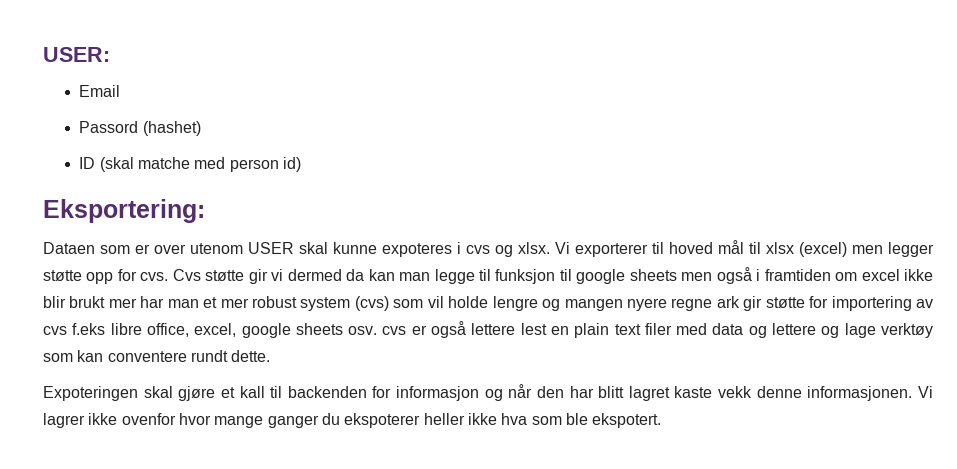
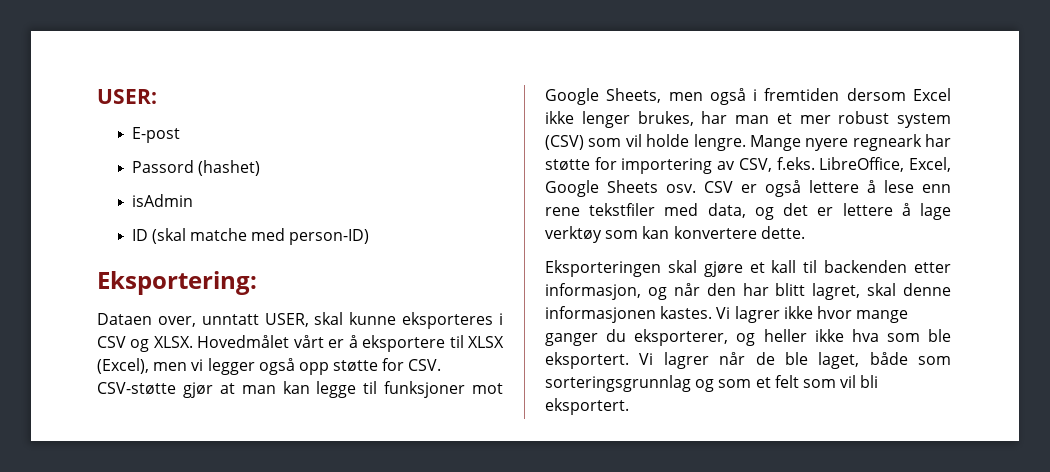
- Email
+ E-post
+ isAdmin
- ID (skal matche med person id)
+ ID (skal matche med person-ID)
- Dataen som er over utenom USER skal kunne expoteres i cvs og xlsx. Vi exporterer til hoved mål til xlsx (excel) men legger støtte opp for cvs. Cvs støtte gir vi dermed da kan man legge til funksjon til google sheets men også i framtiden om excel ikke blir brukt mer har man et mer robust system (cvs) som vil holde lengre og mangen nyere regne ark gir støtte for importering av cvs f.eks libre office, excel, google sheets osv. cvs er også lettere lest en plain text filer med data og lettere og lage verktøy som kan conventere rundt dette.
+ Dataen over, unntatt USER, skal kunne eksporteres i CSV og XLSX. Hovedmålet vårt er å eksportere til XLSX (Excel), men vi legger også opp støtte for CSV. CSV-støtte gjør at man kan legge til funksjoner mot Google Sheets, men også i fremtiden dersom Excel ikke lenger brukes, har man et mer robust system (CSV) som vil holde lengre. Mange nyere regneark har støtte for importering av CSV, f.eks. LibreOffice, Excel, Google Sheets osv. CSV er også lettere å lese enn rene tekstfiler med data, og det er lettere å lage verktøy som kan konvertere dette.
- Expoteringen skal gjøre et kall til backenden for informasjon og når den har blitt lagret kaste vekk denne informasjonen.
+ Eksporteringen skal gjøre et kall til backenden etter informasjon, og når den har blitt lagret, skal denne informasjonen kastes.
- Vi lagrer ikke ovenfor hvor mange ganger du ekspoterer heller ikke hva som ble ekspotert.
+ Vi lagrer ikke hvor mange ganger du eksporterer, og heller ikke hva som ble eksportert. Vi lagrer når de ble laget, både som sorteringsgrunnlag og som et felt som vil bli eksportert.

